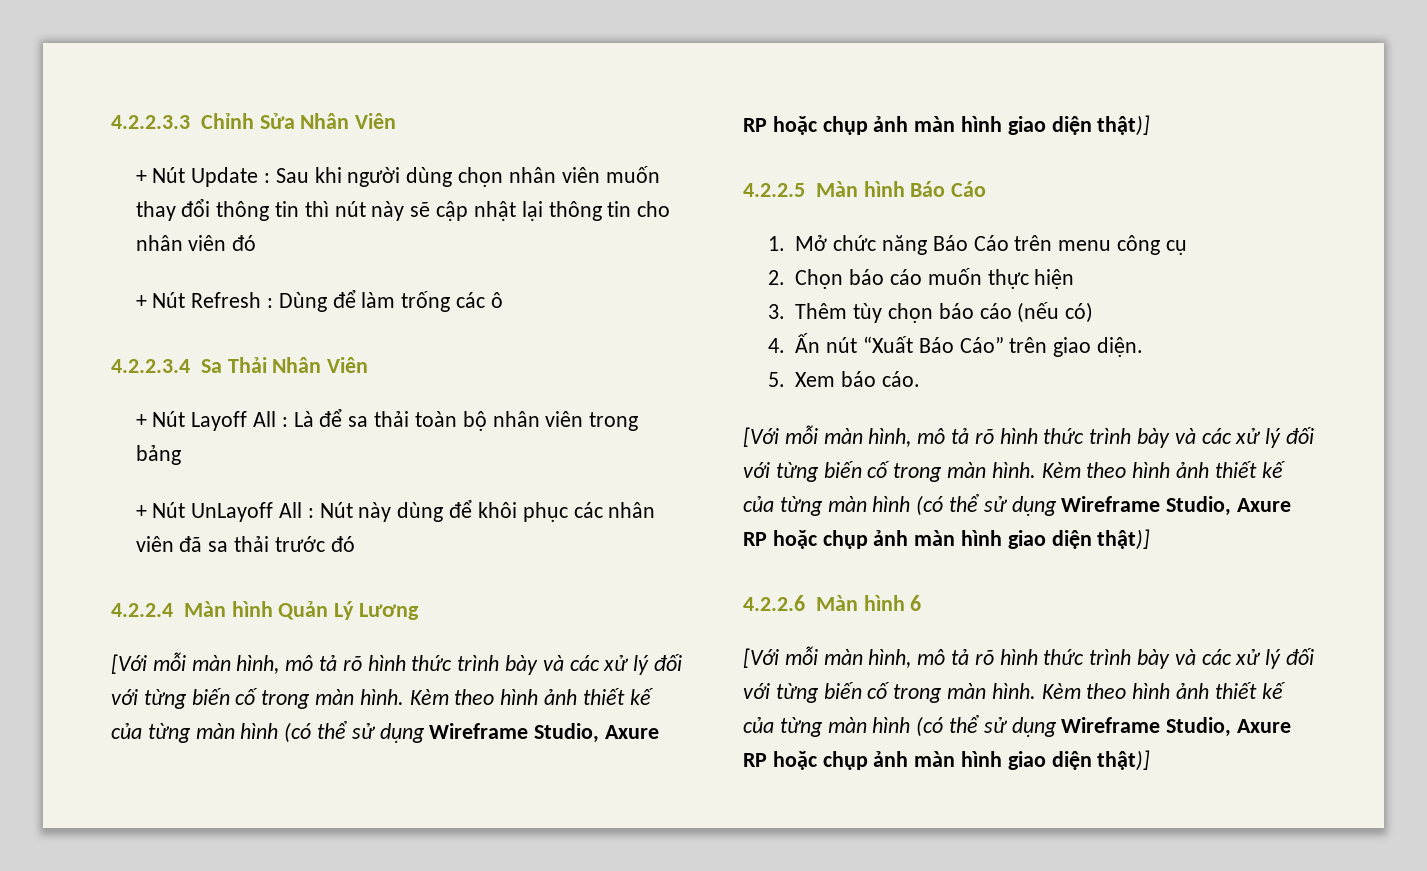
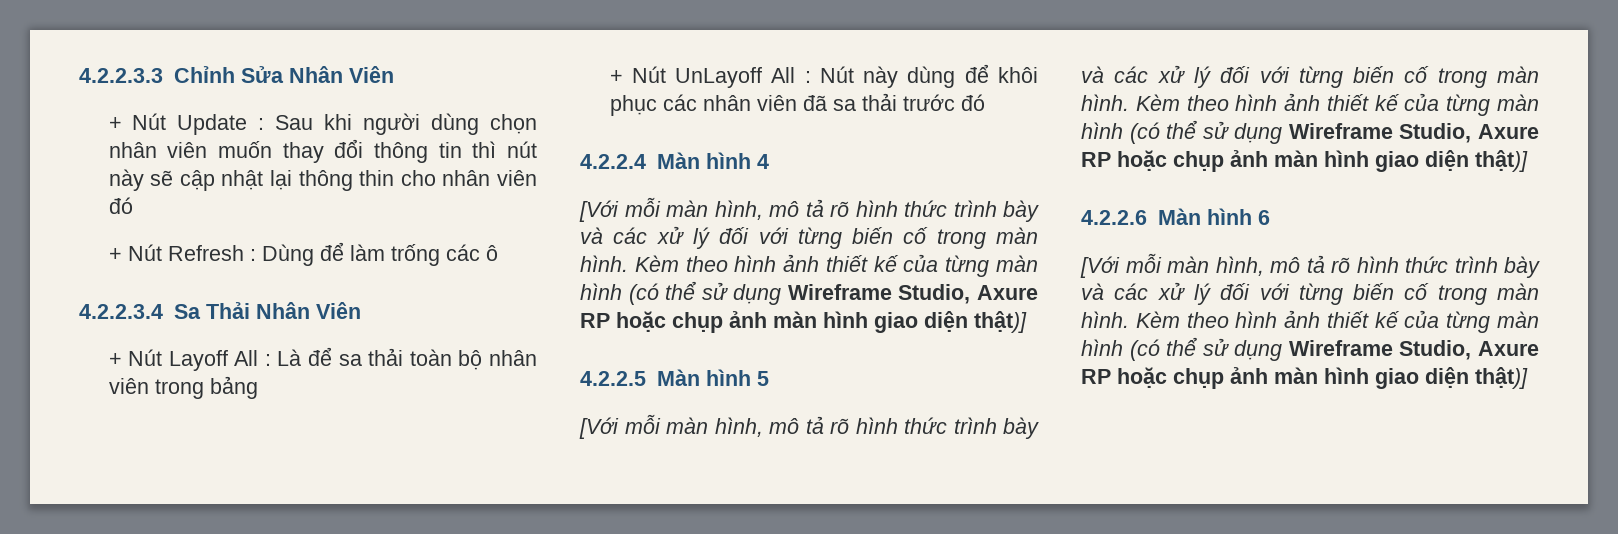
- + Nút Update : Sau khi người dùng chọn nhân viên muốn thay đổi thông tin thì nút này sẽ cập nhật lại thông tin cho nhân viên đó
+ + Nút Update : Sau khi người dùng chọn nhân viên muốn thay đổi thông tin thì nút này sẽ cập nhật lại thông thin cho nhân viên đó
- 4.2.2.4 Màn hình Quản Lý Lương
+ 4.2.2.4 Màn hình 4
- 4.2.2.5 Màn hình Báo Cáo
- 1. Mở chức năng Báo Cáo trên menu công cụ
- 2. Chọn báo cáo muốn thực hiện
- 3. Thêm tùy chọn báo cáo (nếu có)
- 4. Ấn nút “Xuất Báo Cáo” trên giao diện.
- 5. Xem báo cáo.
+ 4.2.2.5 Màn hình 5

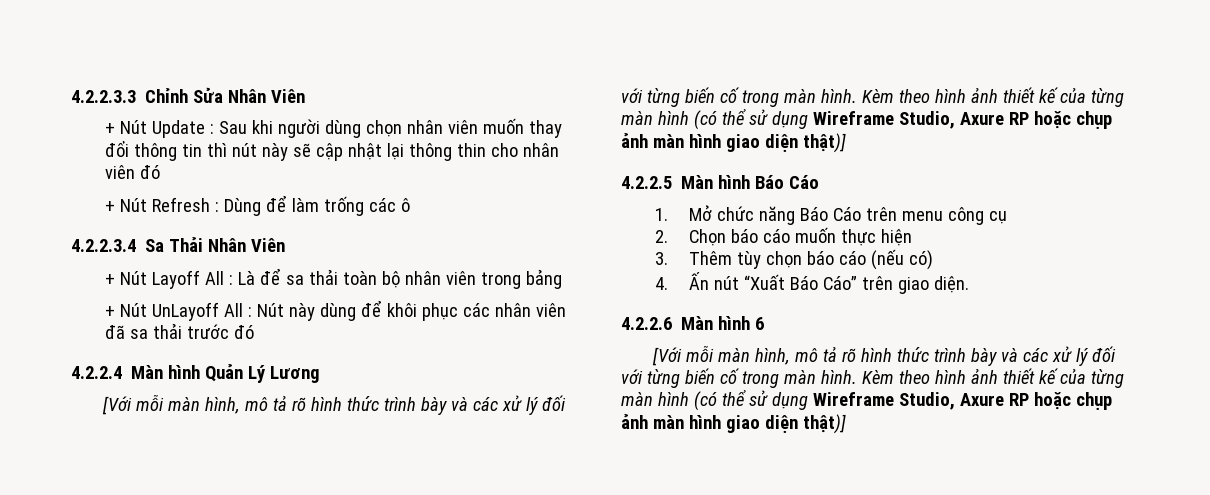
- 4.2.2.4 Màn hình 4
+ 4.2.2.4 Màn hình Quản Lý Lương
- 4.2.2.5 Màn hình 5
- [Với mỗi màn hình, mô tả rõ hình thức trình bày và các xử lý đối với từng biến cố trong màn hình. Kèm theo hình ảnh thiết kế của từng màn hình (có thể sử dụng Wireframe Studio, Axure RP hoặc chụp ảnh màn hình giao diện thật)]
+ 4.2.2.5 Màn hình Báo Cáo
+ 1. Mở chức năng Báo Cáo trên menu công cụ
+ 2. Chọn báo cáo muốn thực hiện
+ 3. Thêm tùy chọn báo cáo (nếu có)
+ 4. Ấn nút “Xuất Báo Cáo” trên giao diện.

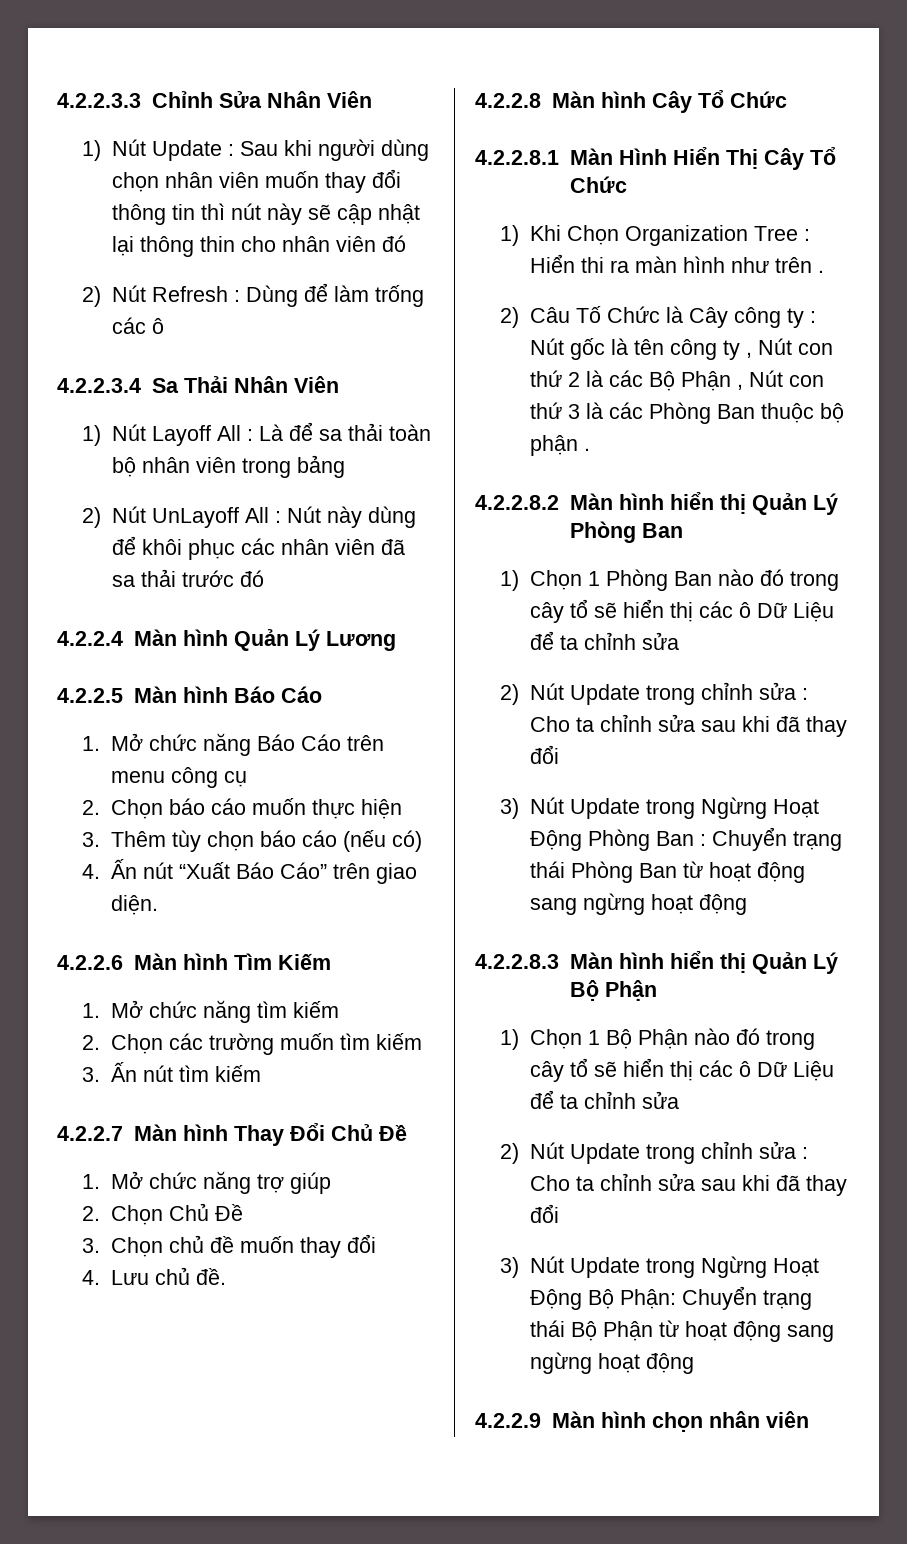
- + Nút Update : Sau khi người dùng chọn nhân viên muốn thay đổi thông tin thì nút này sẽ cập nhật lại thông thin cho nhân viên đó
+ 1) Nút Update : Sau khi người dùng chọn nhân viên muốn thay đổi thông tin thì nút này sẽ cập nhật lại thông thin cho nhân viên đó
- + Nút Refresh : Dùng để làm trống các ô
+ 2) Nút Refresh : Dùng để làm trống các ô
- + Nút Layoff All : Là để sa thải toàn bộ nhân viên trong bảng
+ 1) Nút Layoff All : Là để sa thải toàn bộ nhân viên trong bảng
- + Nút UnLayoff All : Nút này dùng để khôi phục các nhân viên đã sa thải trước đó
+ 2) Nút UnLayoff All : Nút này dùng để khôi phục các nhân viên đã sa thải trước đó
  4.2.2.4 Màn hình Quản Lý Lương
- [Với mỗi màn hình, mô tả rõ hình thức trình bày và các xử lý đối với từng biến cố trong màn hình. Kèm theo hình ảnh thiết kế của từng màn hình (có thể sử dụng Wireframe Studio, Axure RP hoặc chụp ảnh màn hình giao diện thật)]
- 4.2.2.6 Màn hình 6
- [Với mỗi màn hình, mô tả rõ hình thức trình bày và các xử lý đối với từng biến cố trong màn hình. Kèm theo hình ảnh thiết kế của từng màn hình (có thể sử dụng Wireframe Studio, Axure RP hoặc chụp ảnh màn hình giao diện thật)]
+ 4.2.2.6 Màn hình Tìm Kiếm
+ 1. Mở chức năng tìm kiếm
+ 2. Chọn các trường muốn tìm kiếm
+ 3. Ấn nút tìm kiếm
+ 4.2.2.7 Màn hình Thay Đổi Chủ Đề
+ 1. Mở chức năng trợ giúp
+ 2. Chọn Chủ Đề
+ 3. Chọn chủ đề muốn thay đổi
+ 4. Lưu chủ đề.
+ 4.2.2.8 Màn hình Cây Tổ Chức
+ 4.2.2.8.1 Màn Hình Hiển Thị Cây Tổ Chức
+ 1) Khi Chọn Organization Tree : Hiển thi ra màn hình như trên .
+ 2) Câu Tố Chức là Cây công ty : Nút gốc là tên công ty , Nút con thứ 2 là các Bộ Phận , Nút con thứ 3 là các Phòng Ban thuộc bộ phận .
+ 4.2.2.8.2 Màn hình hiển thị Quản Lý Phòng Ban
+ 1) Chọn 1 Phòng Ban nào đó trong cây tổ sẽ hiển thị các ô Dữ Liệu để ta chỉnh sửa
+ 2) Nút Update trong chỉnh sửa : Cho ta chỉnh sửa sau khi đã thay đổi
+ 3) Nút Update trong Ngừng Hoạt Động Phòng Ban : Chuyển trạng thái Phòng Ban từ hoạt động sang ngừng hoạt động
+ 4.2.2.8.3 Màn hình hiển thị Quản Lý Bộ Phận
+ 1) Chọn 1 Bộ Phận nào đó trong cây tổ sẽ hiển thị các ô Dữ Liệu để ta chỉnh sửa
+ 2) Nút Update trong chỉnh sửa : Cho ta chỉnh sửa sau khi đã thay đổi
+ 3) Nút Update trong Ngừng Hoạt Động Bộ Phận: Chuyển trạng thái Bộ Phận từ hoạt động sang ngừng hoạt động
+ 4.2.2.9 Màn hình chọn nhân viên

